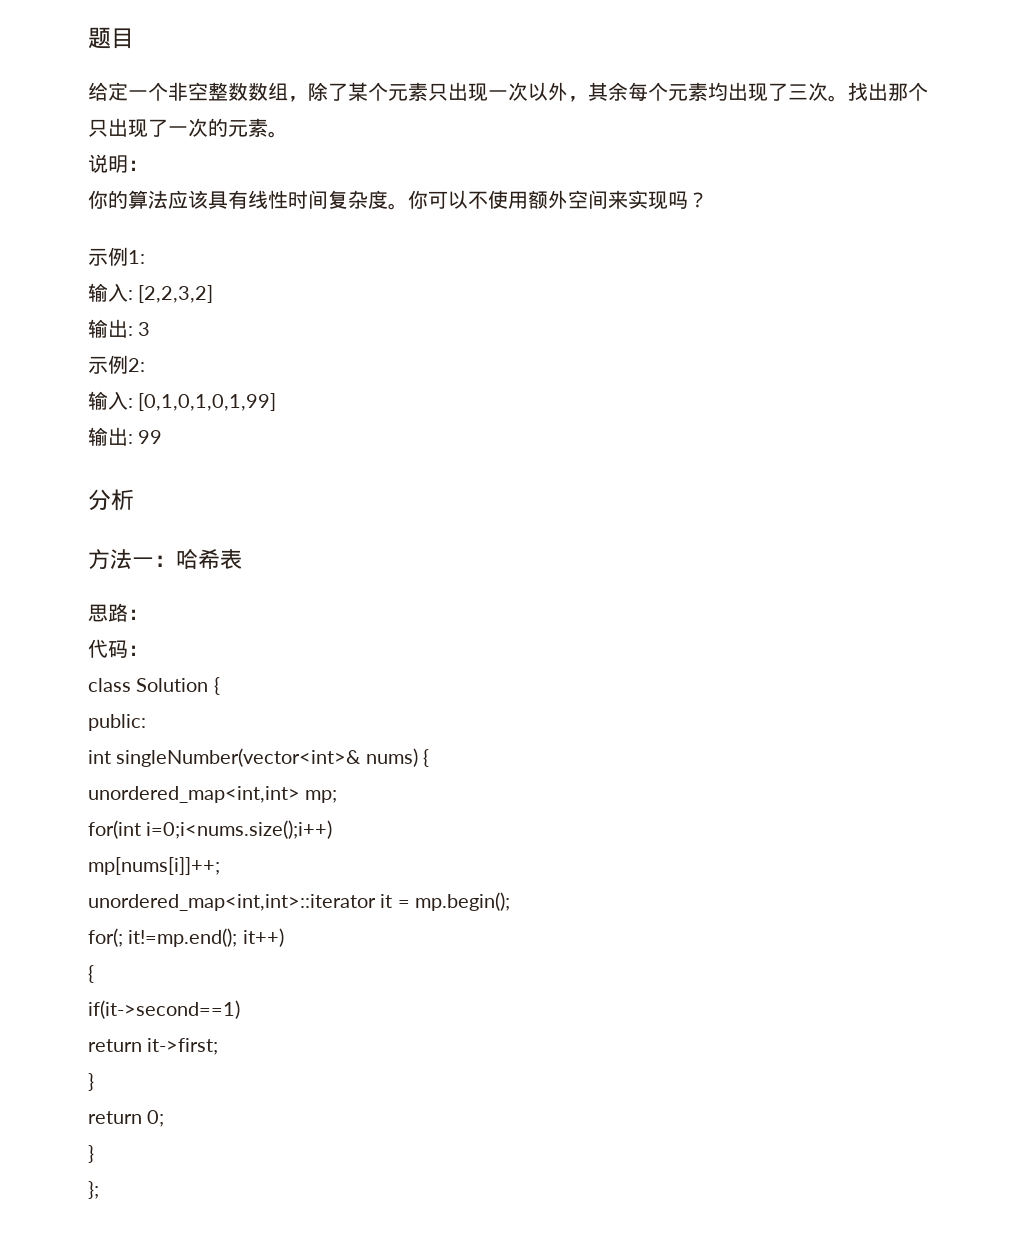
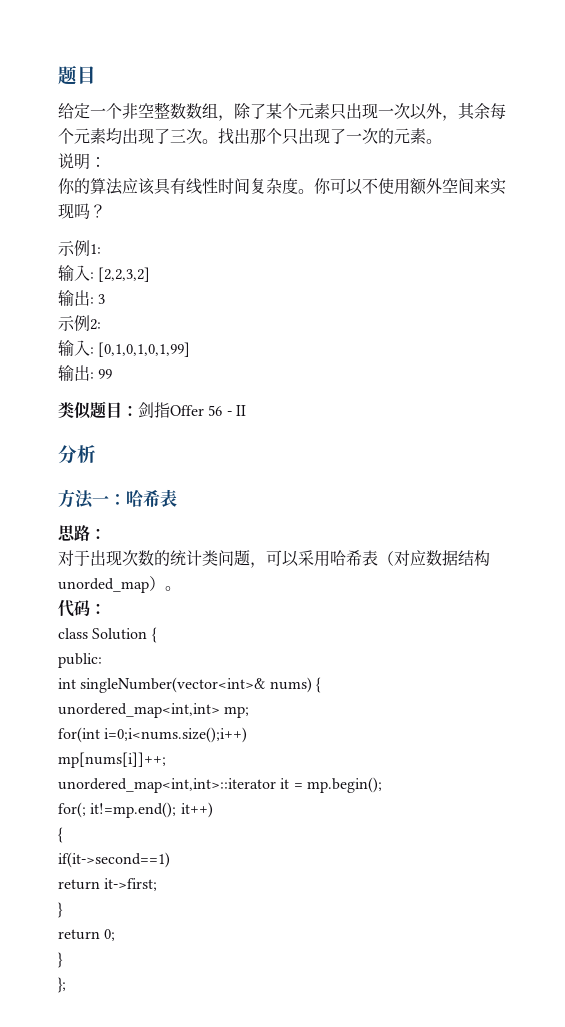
+ 类似题目：剑指Offer 56 - II
+ 对于出现次数的统计类问题，可以采用哈希表（对应数据结构unorded_map）。

